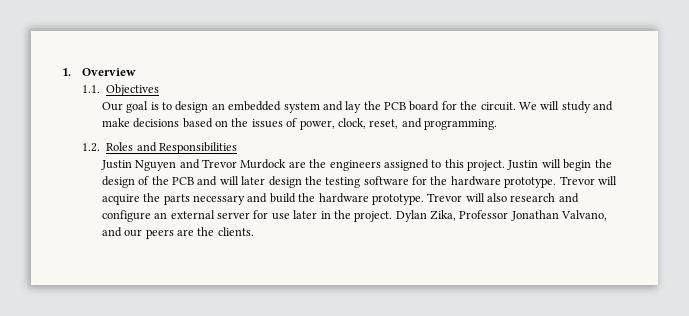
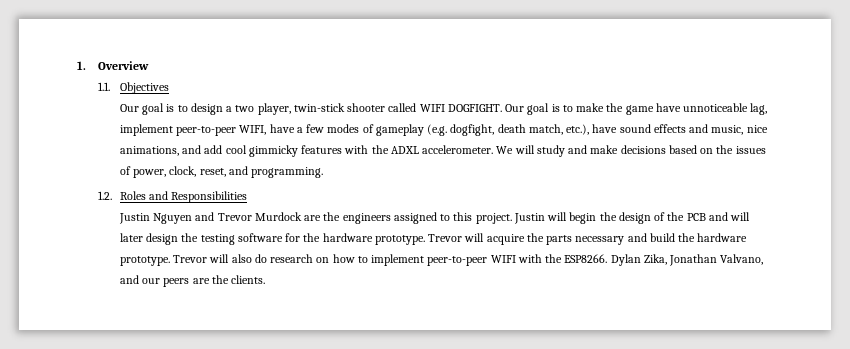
- Our goal is to design an embedded system and lay the PCB board for the circuit.
+ Our goal is to design a two player, twin-stick shooter called WIFI DOGFIGHT. Our goal is to make the game have unnoticeable lag, implement peer-to-peer WIFI, have a few modes of gameplay (e.g. dogfight, death match, etc.), have sound effects and music, nice animations, and add cool gimmicky features with the ADXL accelerometer.
- Trevor will also research and configure an external server for use later in the project.
+ Trevor will also do research on how to implement peer-to-peer WIFI with the ESP8266.
- Dylan Zika, Professor Jonathan Valvano, and our peers are the clients.
+ Dylan Zika, Jonathan Valvano, and our peers are the clients.

